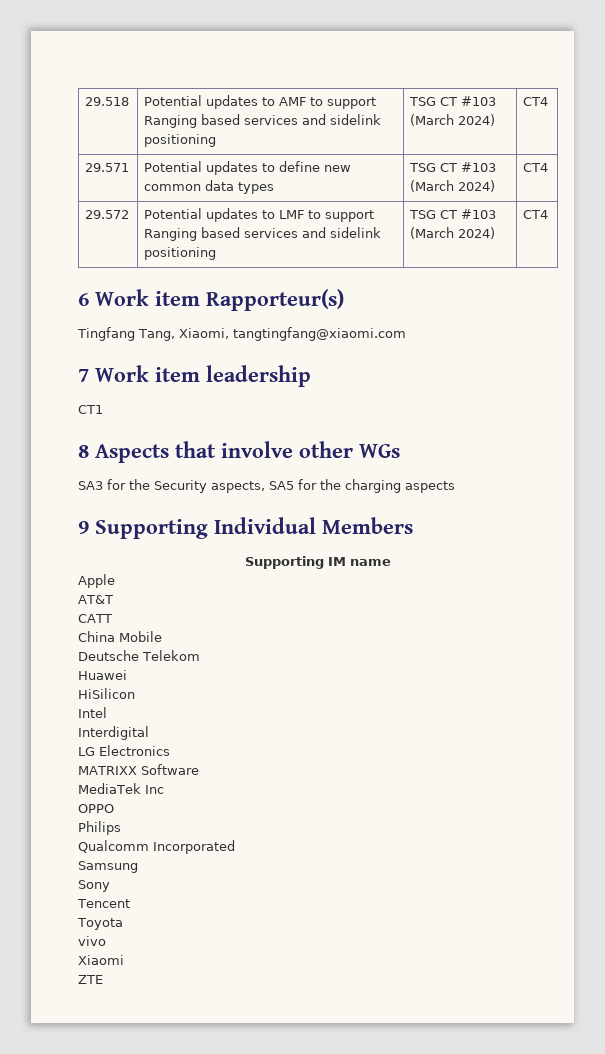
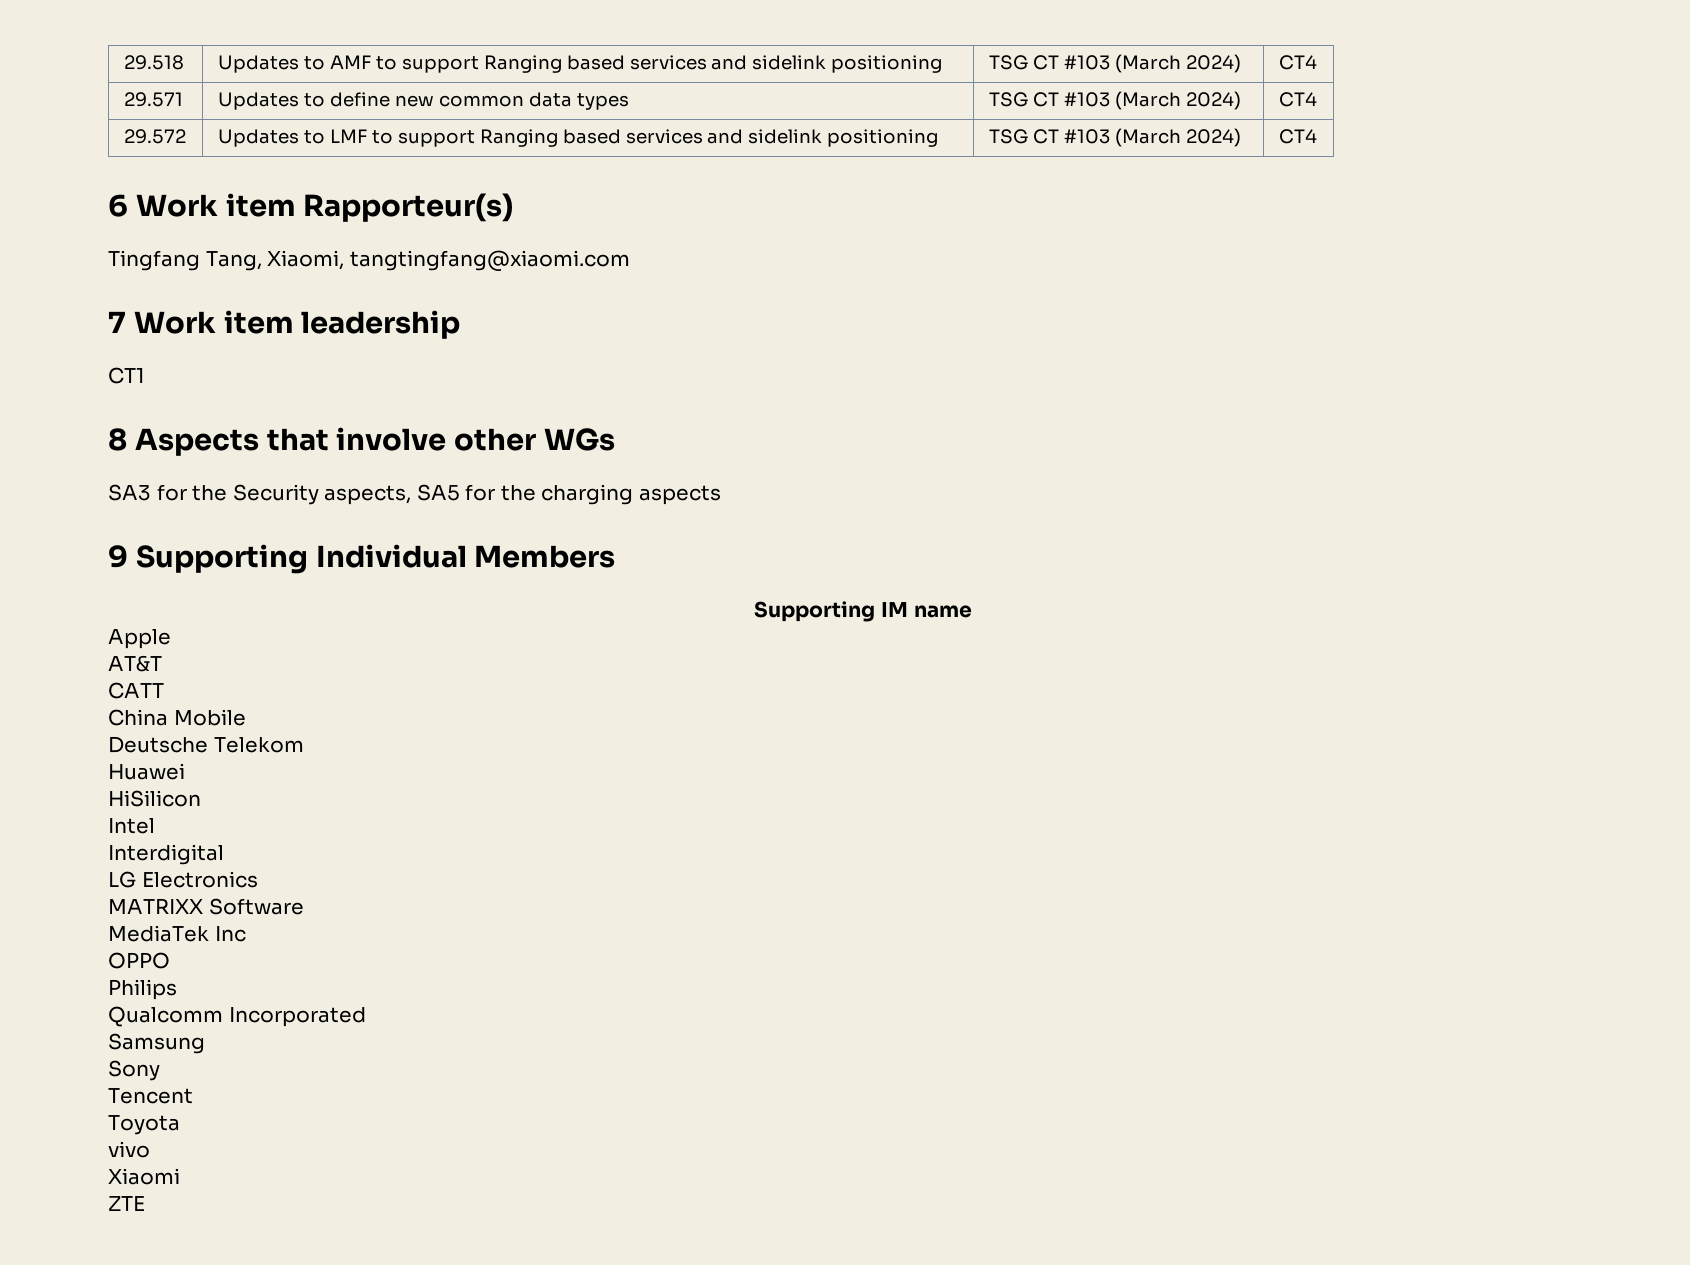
- 29.518 | Potential updates to AMF to support Ranging based services and sidelink positioning | TSG CT #103 (March 2024) | CT4
+ 29.518 | Updates to AMF to support Ranging based services and sidelink positioning | TSG CT #103 (March 2024) | CT4
- 29.571 | Potential updates to define new common data types | TSG CT #103 (March 2024) | CT4
+ 29.571 | Updates to define new common data types | TSG CT #103 (March 2024) | CT4
- 29.572 | Potential updates to LMF to support Ranging based services and sidelink positioning | TSG CT #103 (March 2024) | CT4
+ 29.572 | Updates to LMF to support Ranging based services and sidelink positioning | TSG CT #103 (March 2024) | CT4

